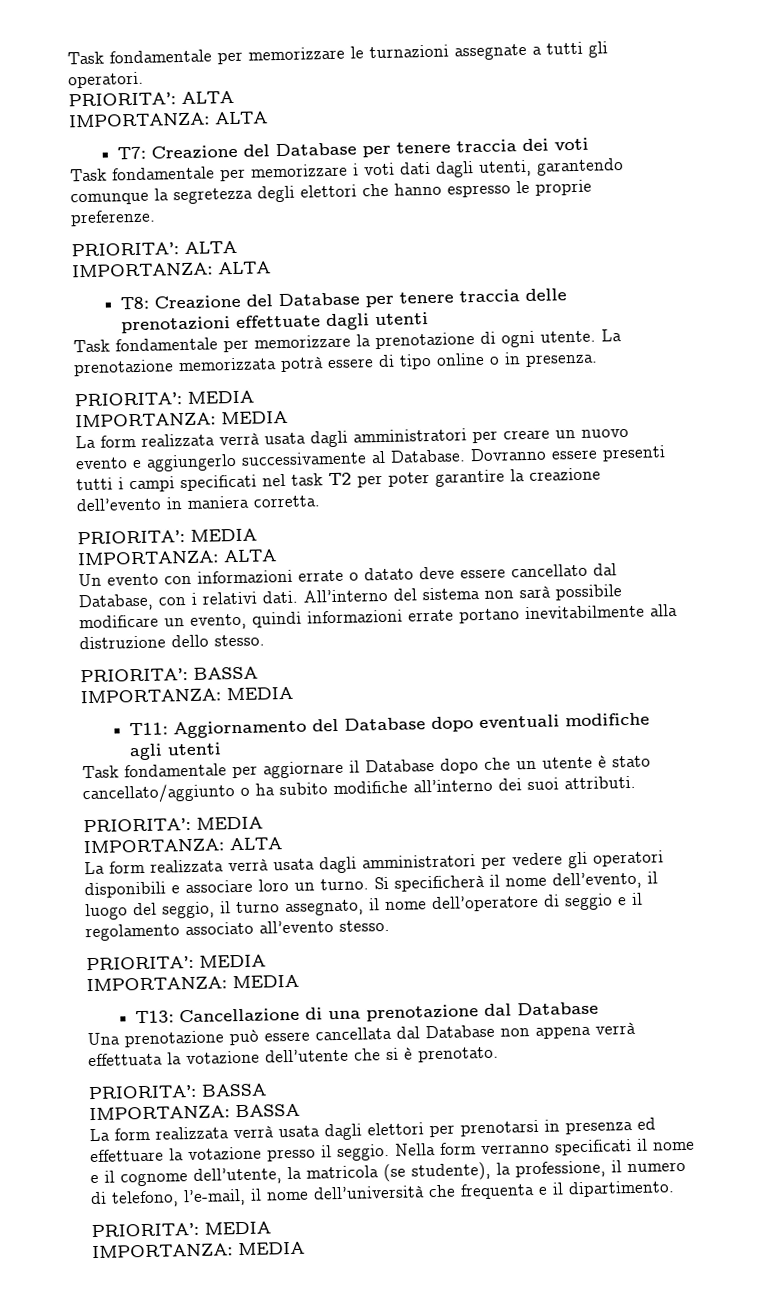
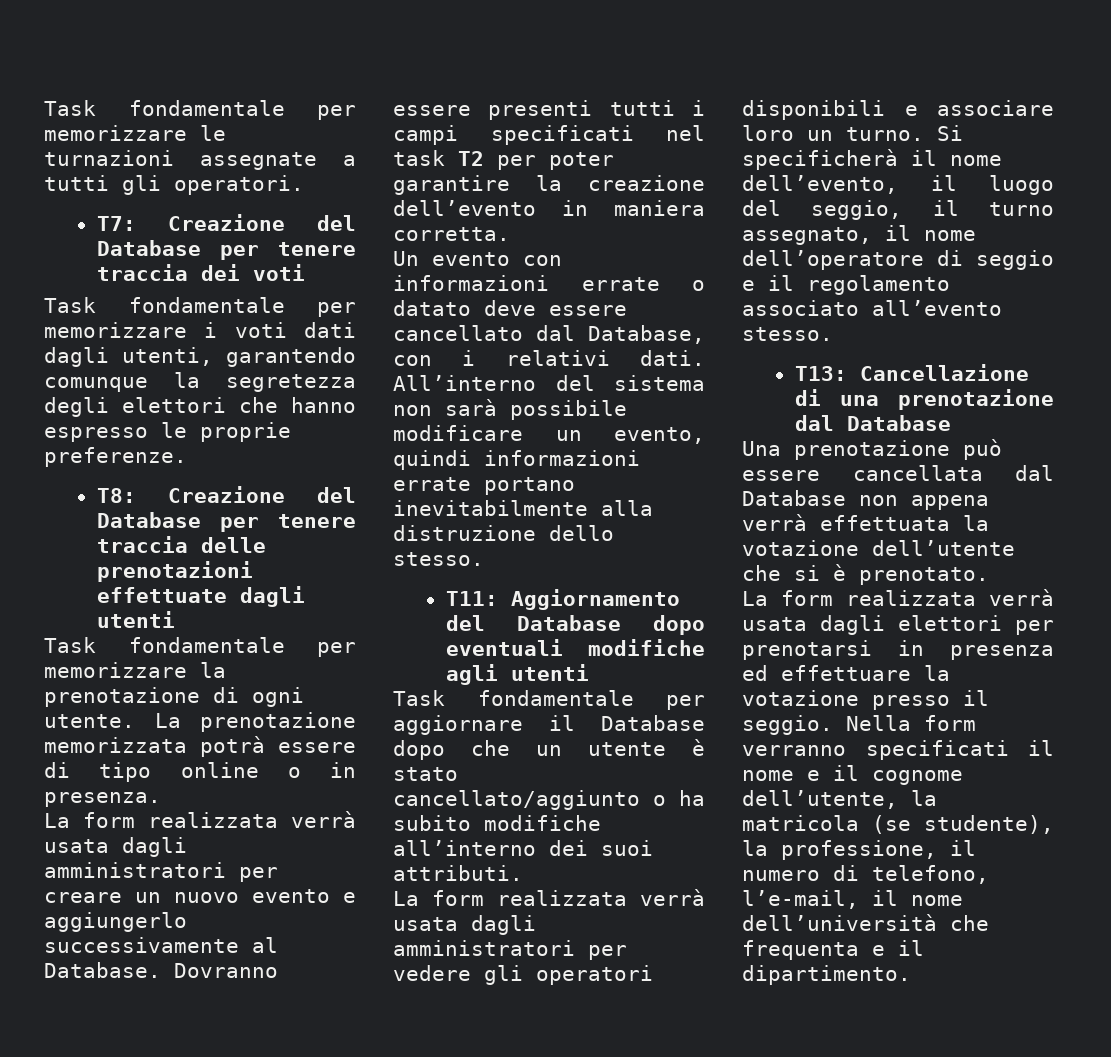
  Task fondamentale per memorizzare le turnazioni assegnate a tutti gli operatori.
- PRIORITA’: ALTA
- IMPORTANZA: ALTA
  Task fondamentale per memorizzare i voti dati dagli utenti, garantendo comunque la segretezza degli elettori che hanno espresso le proprie preferenze.
- PRIORITA’: ALTA
- IMPORTANZA: ALTA
  La prenotazione memorizzata potrà essere di tipo online o in presenza.
- PRIORITA’: MEDIA
- IMPORTANZA: MEDIA
  Dovranno essere presenti tutti i campi specificati nel task T2 per poter garantire la creazione dell’evento in maniera corretta.
- PRIORITA’: MEDIA
- IMPORTANZA: ALTA
  All’interno del sistema non sarà possibile modificare un evento, quindi informazioni errate portano inevitabilmente alla distruzione dello stesso.
- PRIORITA’: BASSA
- IMPORTANZA: MEDIA
  Task fondamentale per aggiornare il Database dopo che un utente è stato cancellato/aggiunto o ha subito modifiche all’interno dei suoi attributi.
- PRIORITA’: MEDIA
- IMPORTANZA: ALTA
  Si specificherà il nome dell’evento, il luogo del seggio, il turno assegnato, il nome dell’operatore di seggio e il regolamento associato all’evento stesso.
- PRIORITA’: MEDIA
- IMPORTANZA: MEDIA
  Una prenotazione può essere cancellata dal Database non appena verrà effettuata la votazione dell’utente che si è prenotato.
- PRIORITA’: BASSA
- IMPORTANZA: BASSA
  Nella form verranno specificati il nome e il cognome dell’utente, la matricola (se studente), la professione, il numero di telefono, l’e-mail, il nome dell’università che frequenta e il dipartimento.
- PRIORITA’: MEDIA
- IMPORTANZA: MEDIA

